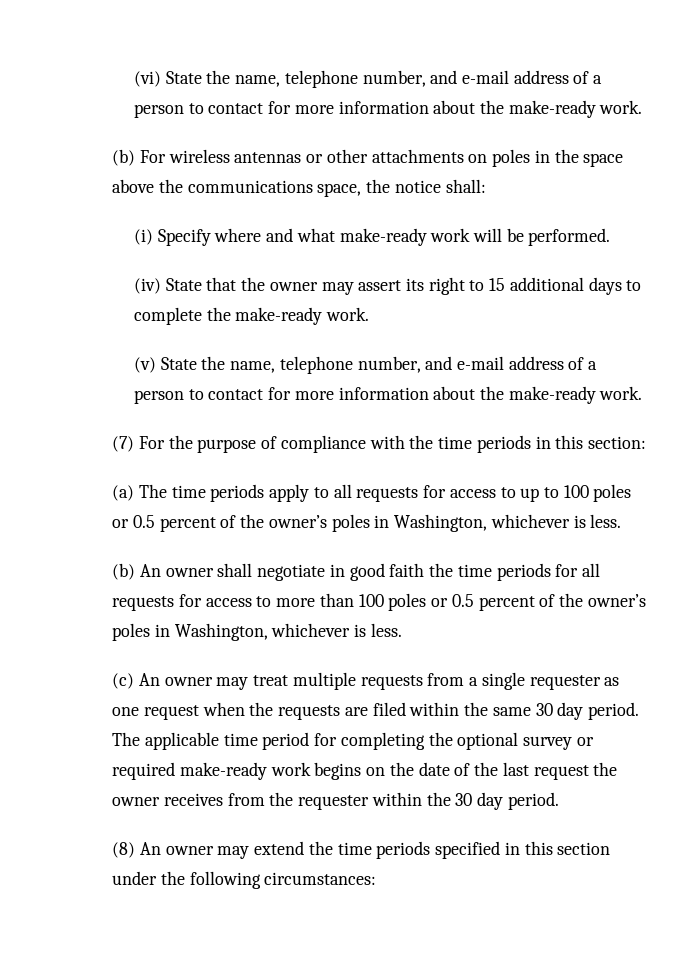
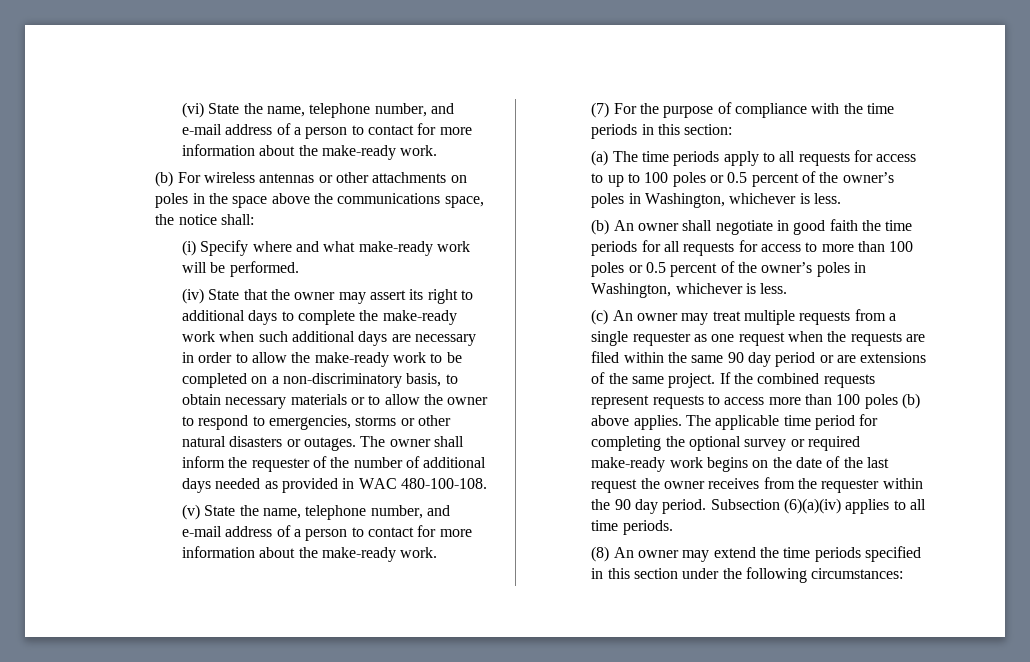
- (iv) State that the owner may assert its right to 15 additional days to complete the make-ready work.
+ (iv) State that the owner may assert its right to additional days to complete the make-ready work when such additional days are necessary in order to allow the make-ready work to be completed on a non-discriminatory basis, to obtain necessary materials or to allow the owner to respond to emergencies, storms or other natural disasters or outages. The owner shall inform the requester of the number of additional days needed as provided in WAC 480-100-108.
- (c) An owner may treat multiple requests from a single requester as one request when the requests are filed within the same 30 day period.
+ (c) An owner may treat multiple requests from a single requester as one request when the requests are filed within the same 90 day period or are extensions of the same project. If the combined requests represent requests to access more than 100 poles (b) above applies.
- The applicable time period for completing the optional survey or required make-ready work begins on the date of the last request the owner receives from the requester within the 30 day period.
+ The applicable time period for completing the optional survey or required make-ready work begins on the date of the last request the owner receives from the requester within the 90 day period. Subsection (6)(a)(iv) applies to all time periods.

